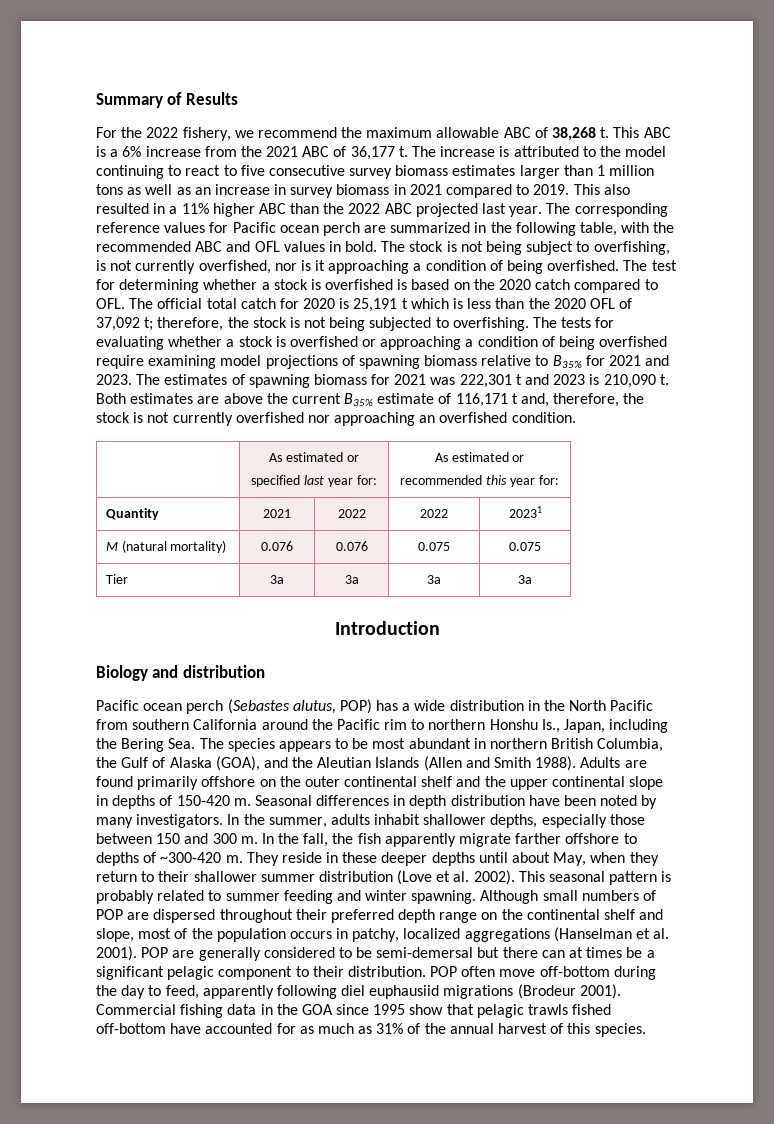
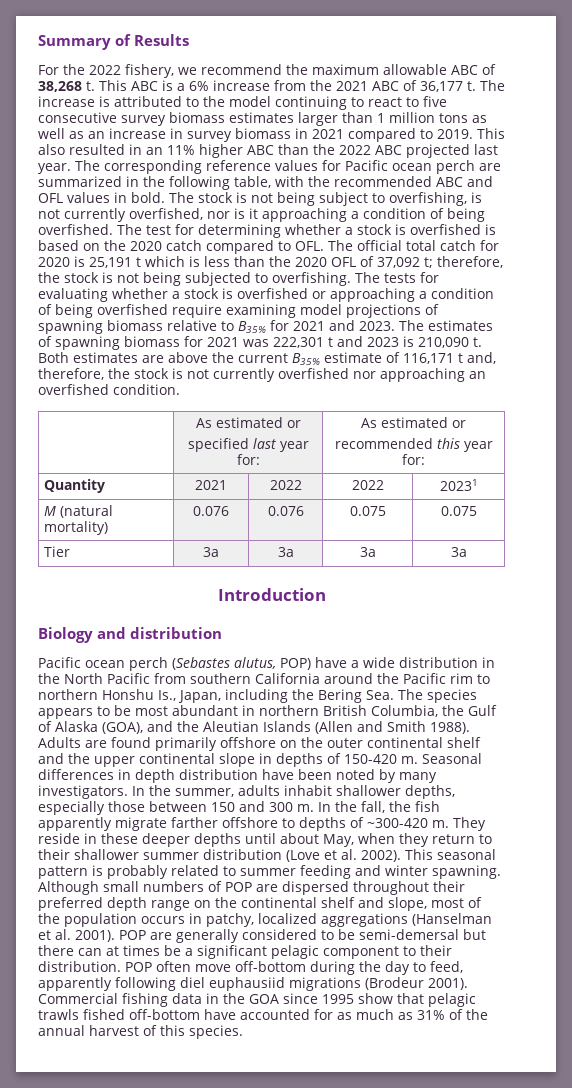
- This also resulted in a 11% higher ABC than the 2022 ABC projected last year.
+ This also resulted in an 11% higher ABC than the 2022 ABC projected last year.
- Pacific ocean perch (Sebastes alutus, POP) has a wide distribution in the North Pacific from southern California around the Pacific rim to northern Honshu Is., Japan, including the Bering Sea. The species appears to be most abundant in northern British Columbia, the Gulf of Alaska (GOA), and the Aleutian Islands (Allen and Smith 1988).
+ Pacific ocean perch (Sebastes alutus, POP) have a wide distribution in the North Pacific from southern California around the Pacific rim to northern Honshu Is., Japan, including the Bering Sea. The species appears to be most abundant in northern British Columbia, the Gulf of Alaska (GOA), and the Aleutian Islands (Allen and Smith 1988).

